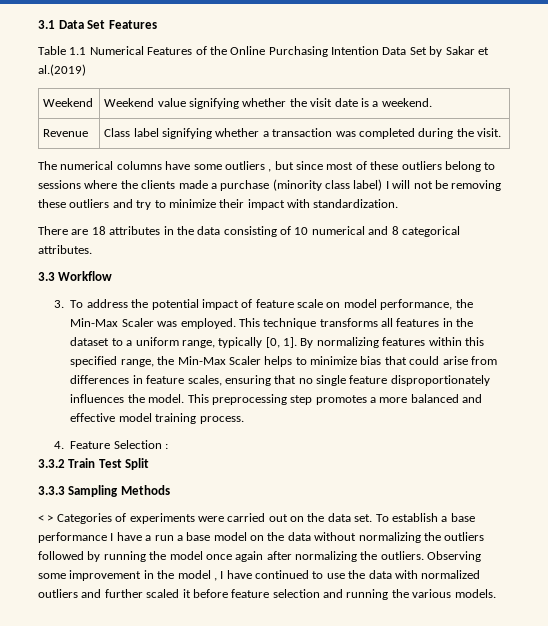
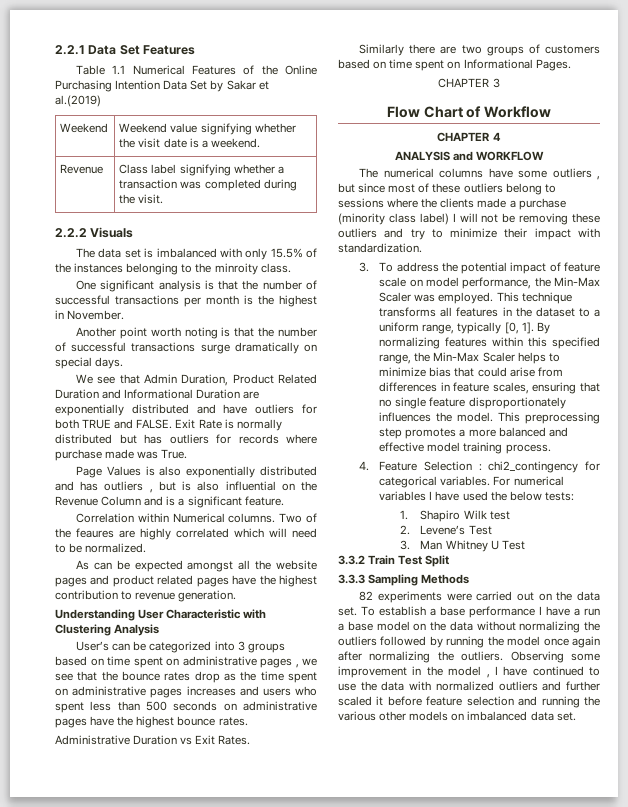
- 3.1 Data Set Features
+ 2.2.1 Data Set Features
+ 2.2.2 Visuals
+ The data set is imbalanced with only 15.5% of the instances belonging to the minroity class.
+ One significant analysis is that the number of successful transactions per month is the highest in November.
+ Another point worth noting is that the number of successful transactions surge dramatically on special days.
+ We see that Admin Duration, Product Related Duration and Informational Duration are exponentially distributed and have outliers for both TRUE and FALSE. Exit Rate is normally distributed but has outliers for records where purchase made was True.
+ Page Values is also exponentially distributed and has outliers , but is also influential on the Revenue Column and is a significant feature.
+ Correlation within Numerical columns. Two of the feaures are highly correlated which will need to be normalized.
+ As can be expected amongst all the website pages and product related pages have the highest contribution to revenue generation.
+ Understanding User Characteristic with Clustering Analysis
+ User’s can be categorized into 3 groups based on time spent on administrative pages , we see that the bounce rates drop as the time spent on administrative pages increases and users who spent less than 500 seconds on administrative pages have the highest bounce rates.
+ Administrative Duration vs Exit Rates.
+ Similarly there are two groups of customers based on time spent on Informational Pages.
+ CHAPTER 3
+ Flow Chart of Workflow
+ CHAPTER 4
+ ANALYSIS and WORKFLOW
- There are 18 attributes in the data consisting of 10 numerical and 8 categorical attributes.
- 3.3 Workflow
- 4. Feature Selection :
+ 4. Feature Selection : chi2_contingency for categorical variables. For numerical variables I have used the below tests:
+ 1. Shapiro Wilk test
+ 2. Levene’s Test
+ 3. Man Whitney U Test
- < > Categories of experiments were carried out on the data set.
+ 82 experiments were carried out on the data set.
- Observing some improvement in the model , I have continued to use the data with normalized outliers and further scaled it before feature selection and running the various models.
+ Observing some improvement in the model , I have continued to use the data with normalized outliers and further scaled it before feature selection and running the various other models on imbalanced data set.

